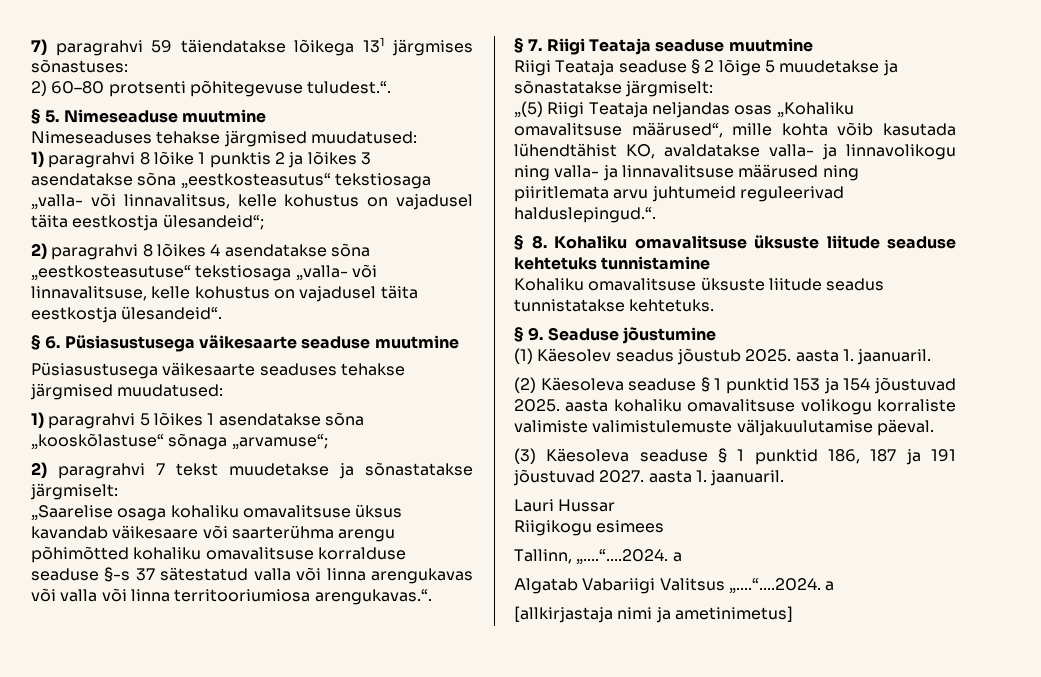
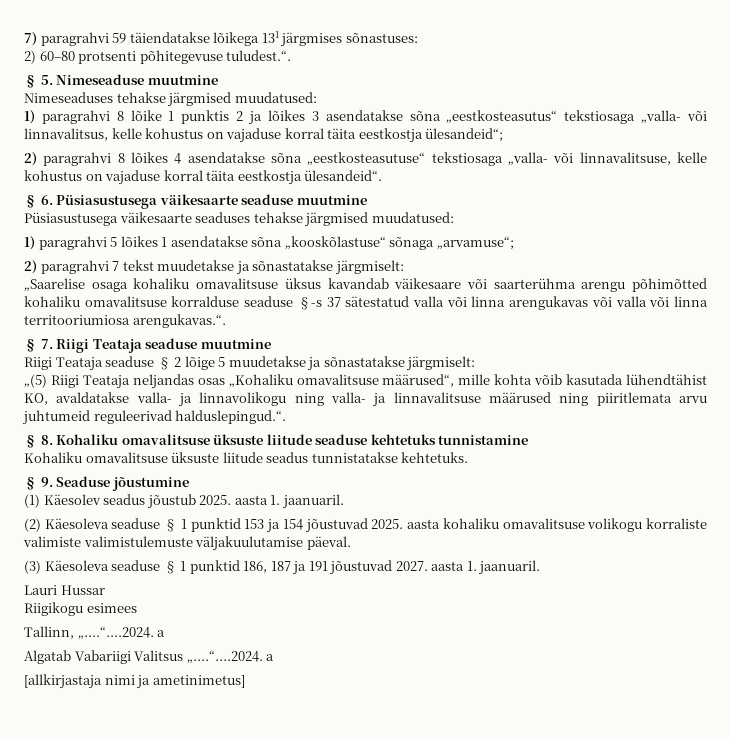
- 1) paragrahvi 8 lõike 1 punktis 2 ja lõikes 3 asendatakse sõna „eestkosteasutus“ tekstiosaga „valla- või linnavalitsus, kelle kohustus on vajadusel täita eestkostja ülesandeid“;
+ 1) paragrahvi 8 lõike 1 punktis 2 ja lõikes 3 asendatakse sõna „eestkosteasutus“ tekstiosaga „valla- või linnavalitsus, kelle kohustus on vajaduse korral täita eestkostja ülesandeid“;
- 2) paragrahvi 8 lõikes 4 asendatakse sõna „eestkosteasutuse“ tekstiosaga „valla- või linnavalitsuse, kelle kohustus on vajadusel täita eestkostja ülesandeid“.
+ 2) paragrahvi 8 lõikes 4 asendatakse sõna „eestkosteasutuse“ tekstiosaga „valla- või linnavalitsuse, kelle kohustus on vajaduse korral täita eestkostja ülesandeid“.

